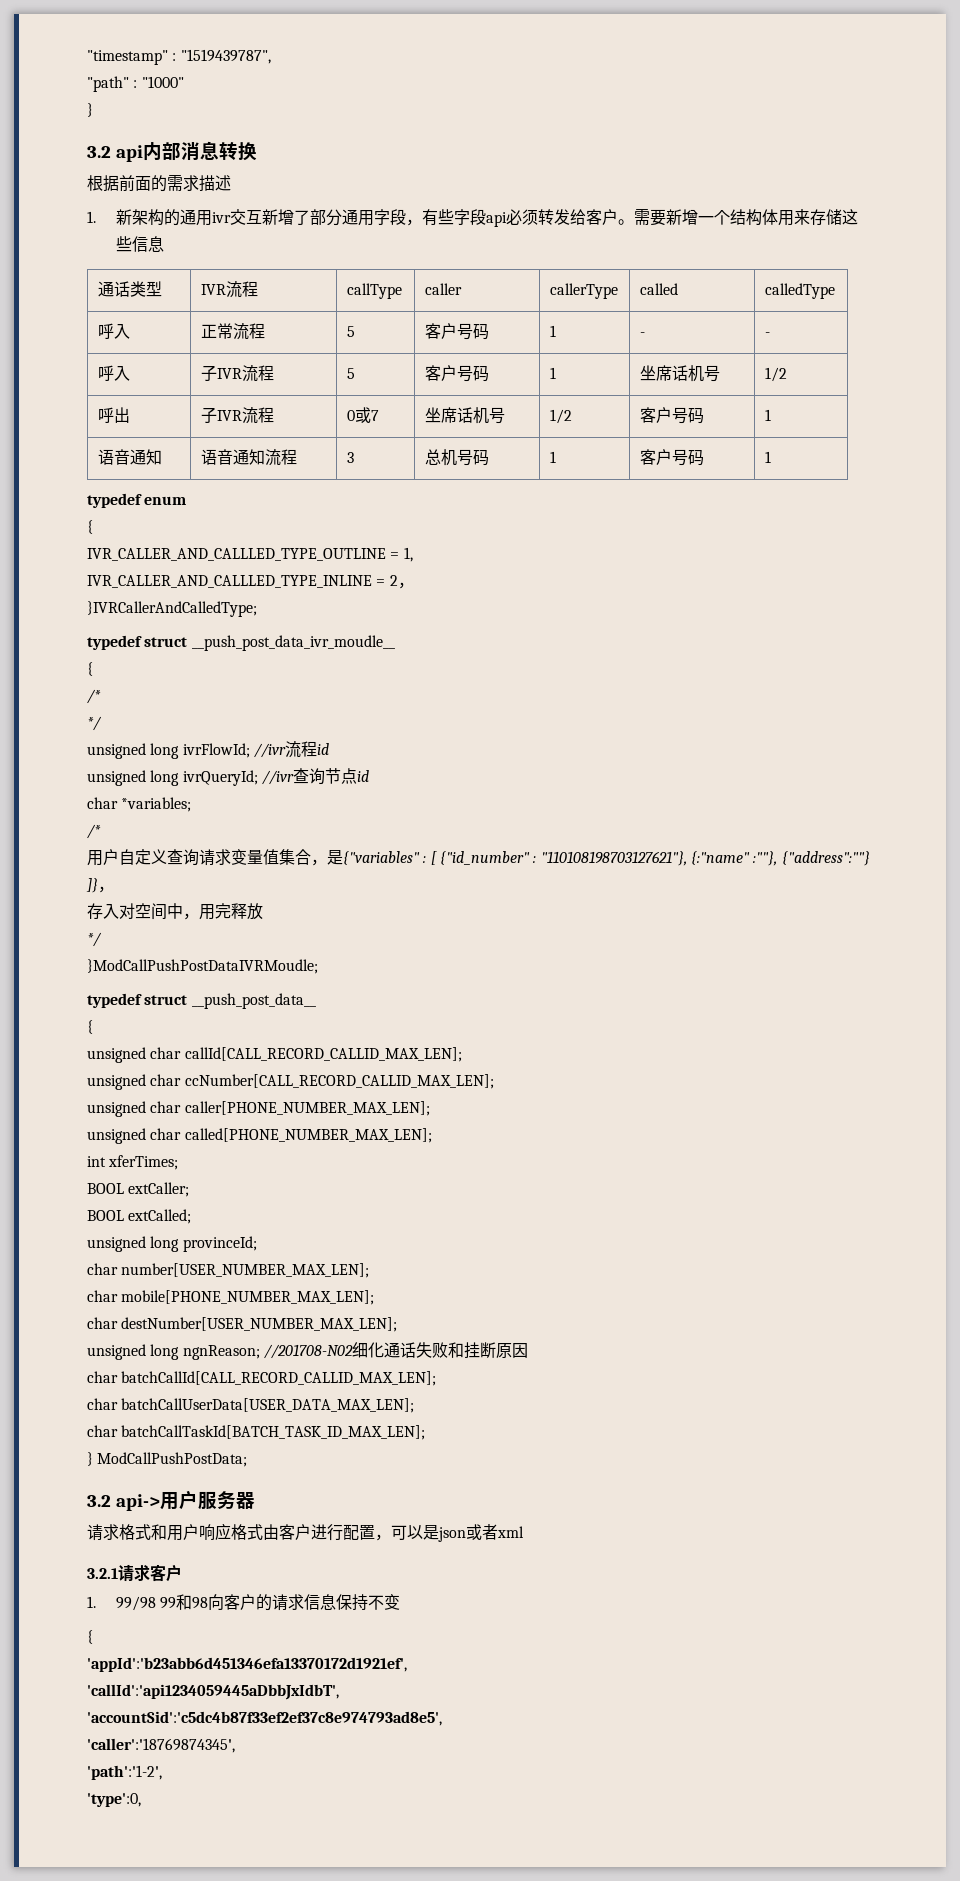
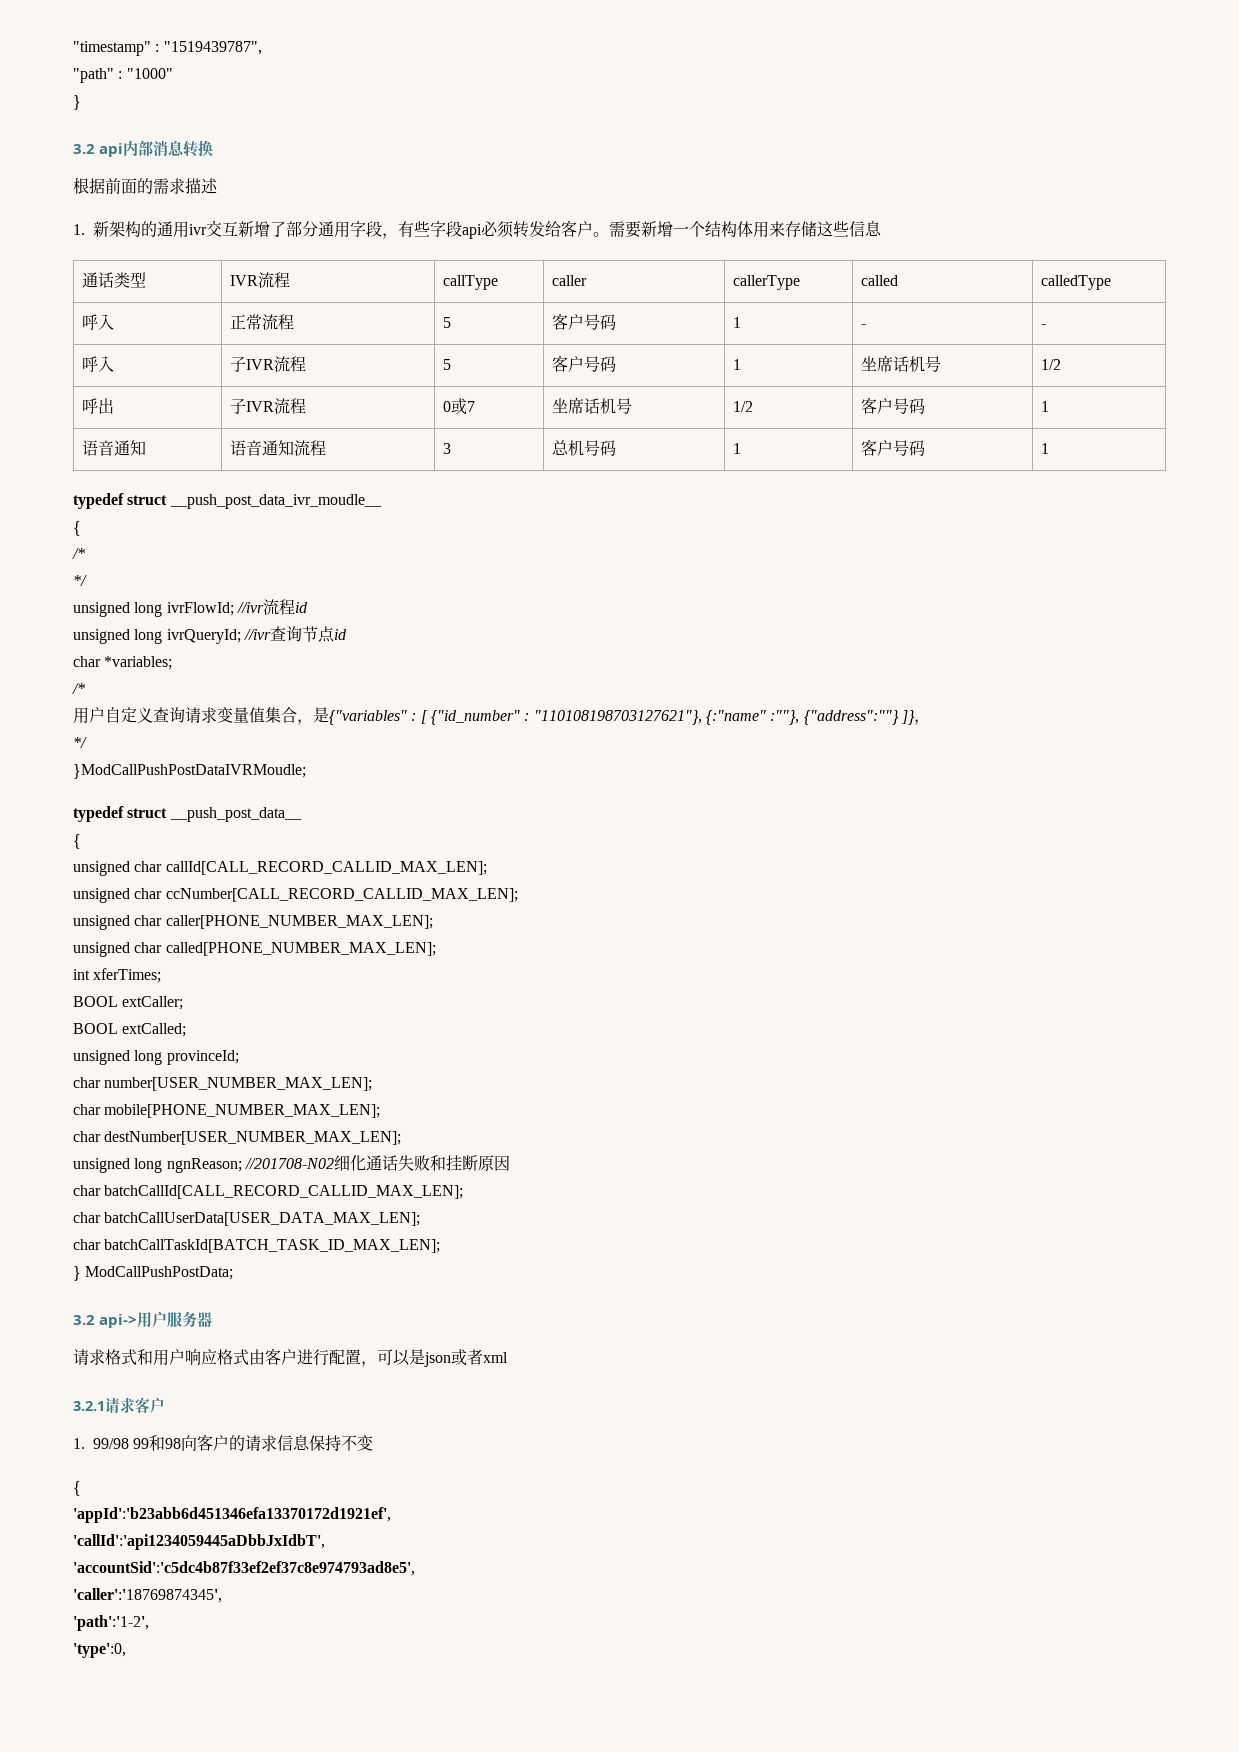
- typedef enum
- {
- IVR_CALLER_AND_CALLLED_TYPE_OUTLINE = 1,
- IVR_CALLER_AND_CALLLED_TYPE_INLINE = 2，
- }IVRCallerAndCalledType;
- 存入对空间中，用完释放

